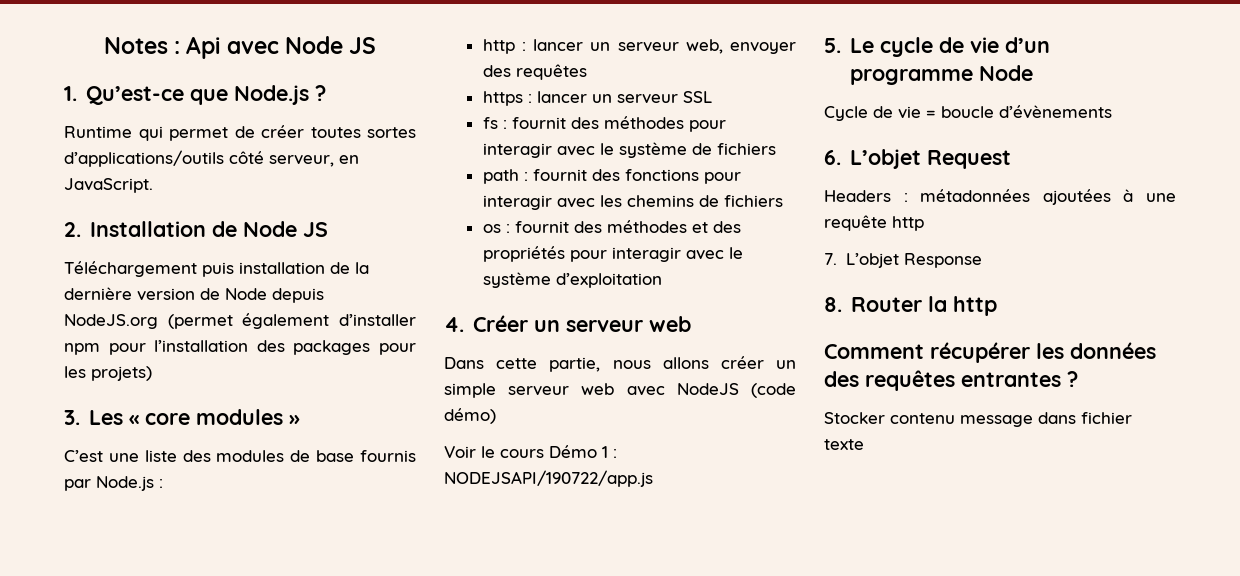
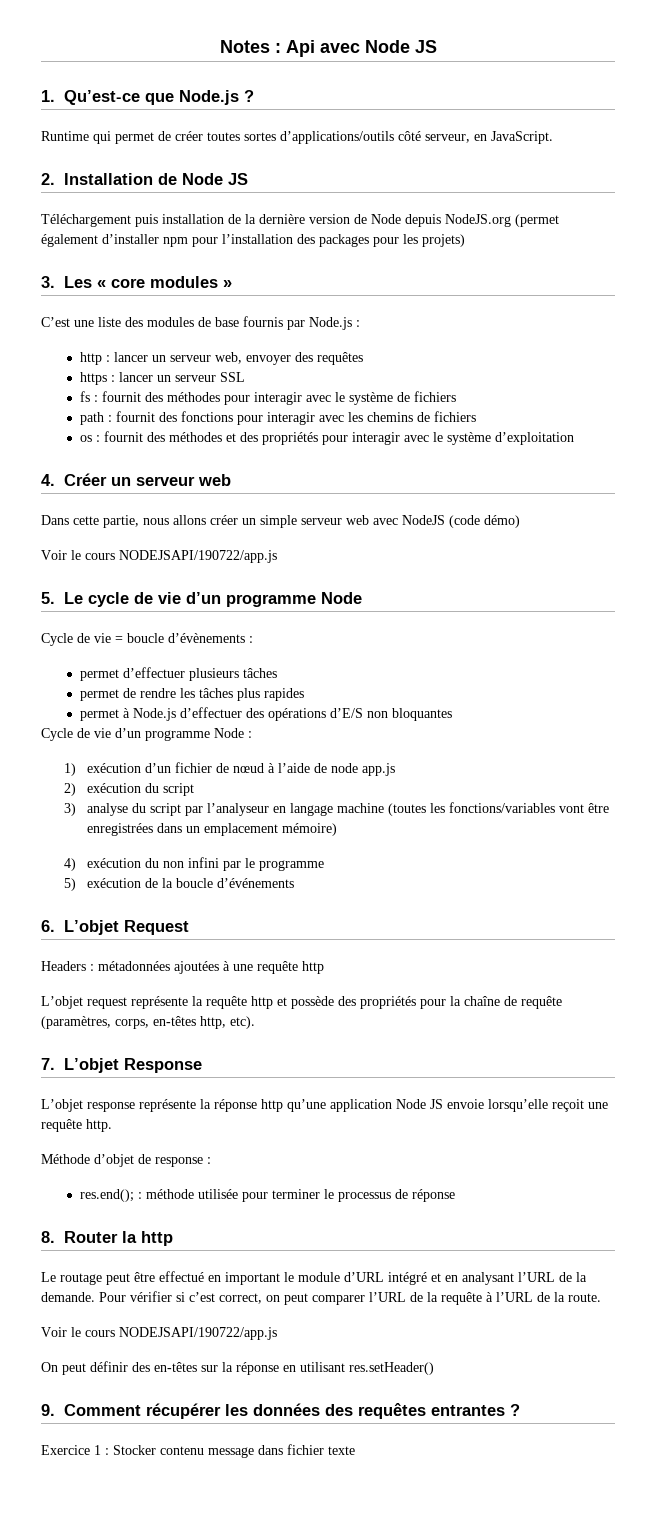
  Dans cette partie, nous allons créer un simple serveur web avec NodeJS (code démo)
- Voir le cours Démo 1 : NODEJSAPI/190722/app.js
+ Voir le cours NODEJSAPI/190722/app.js
- Cycle de vie = boucle d’évènements
+ Cycle de vie = boucle d’évènements :
+ permet d’effectuer plusieurs tâches
+ permet de rendre les tâches plus rapides
+ permet à Node.js d’effectuer des opérations d’E/S non bloquantes
+ Cycle de vie d’un programme Node :
+ 1) exécution d’un fichier de nœud à l’aide de node app.js
+ 2) exécution du script
+ 3) analyse du script par l’analyseur en langage machine (toutes les fonctions/variables vont être enregistrées dans un emplacement mémoire)
+ 4) exécution du non infini par le programme
+ 5) exécution de la boucle d’événements
+ L’objet request représente la requête http et possède des propriétés pour la chaîne de requête (paramètres, corps, en-têtes http, etc).
  7. L’objet Response
+ L’objet response représente la réponse http qu’une application Node JS envoie lorsqu’elle reçoit une requête http.
+ Méthode d’objet de response :
+ res.end(); : méthode utilisée pour terminer le processus de réponse
  8. Router la http
- Comment récupérer les données des requêtes entrantes ?
+ Le routage peut être effectué en important le module d’URL intégré et en analysant l’URL de la demande. Pour vérifier si c’est correct, on peut comparer l’URL de la requête à l’URL de la route.
+ Voir le cours NODEJSAPI/190722/app.js
+ On peut définir des en-têtes sur la réponse en utilisant res.setHeader()
+ 9. Comment récupérer les données des requêtes entrantes ?
- Stocker contenu message dans fichier texte
+ Exercice 1 : Stocker contenu message dans fichier texte

